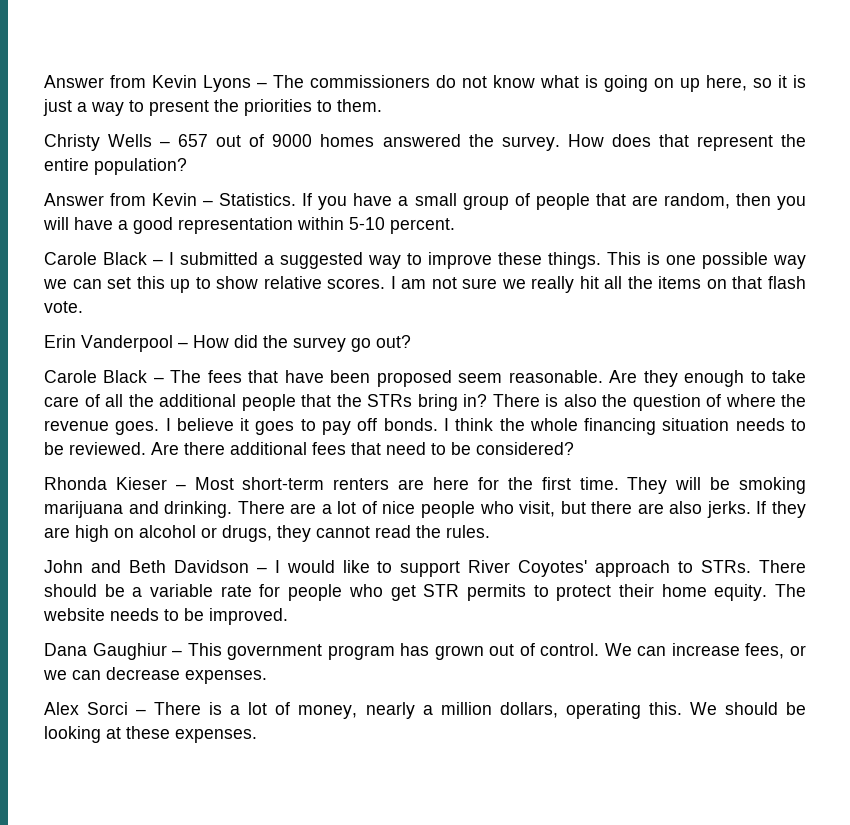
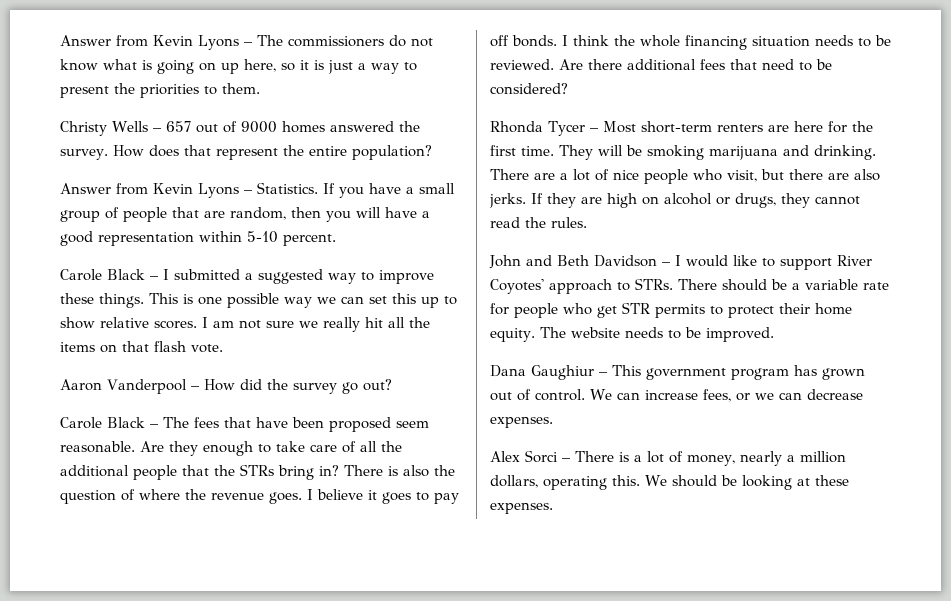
- Answer from Kevin – Statistics.
+ Answer from Kevin Lyons – Statistics.
- Erin Vanderpool – How did the survey go out?
+ Aaron Vanderpool – How did the survey go out?
- Rhonda Kieser – Most short-term renters are here for the first time.
+ Rhonda Tycer – Most short-term renters are here for the first time.

